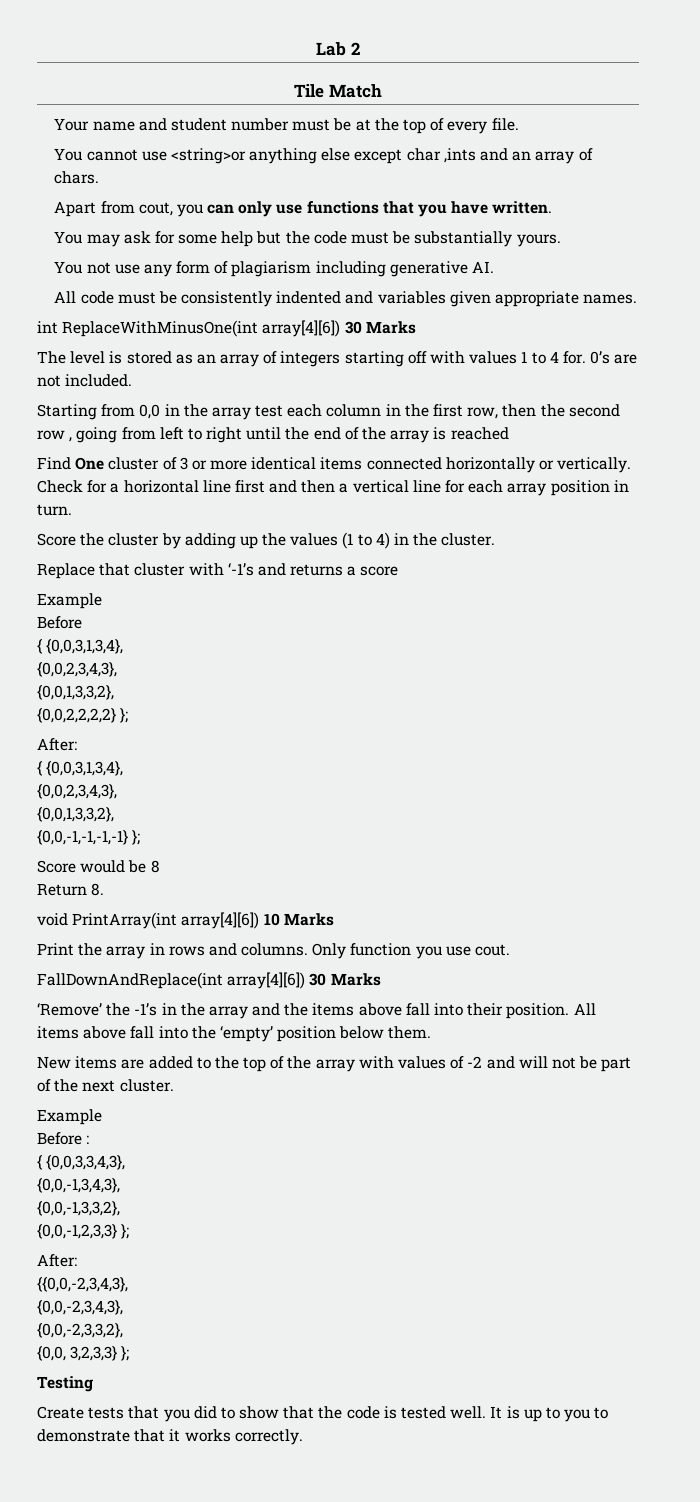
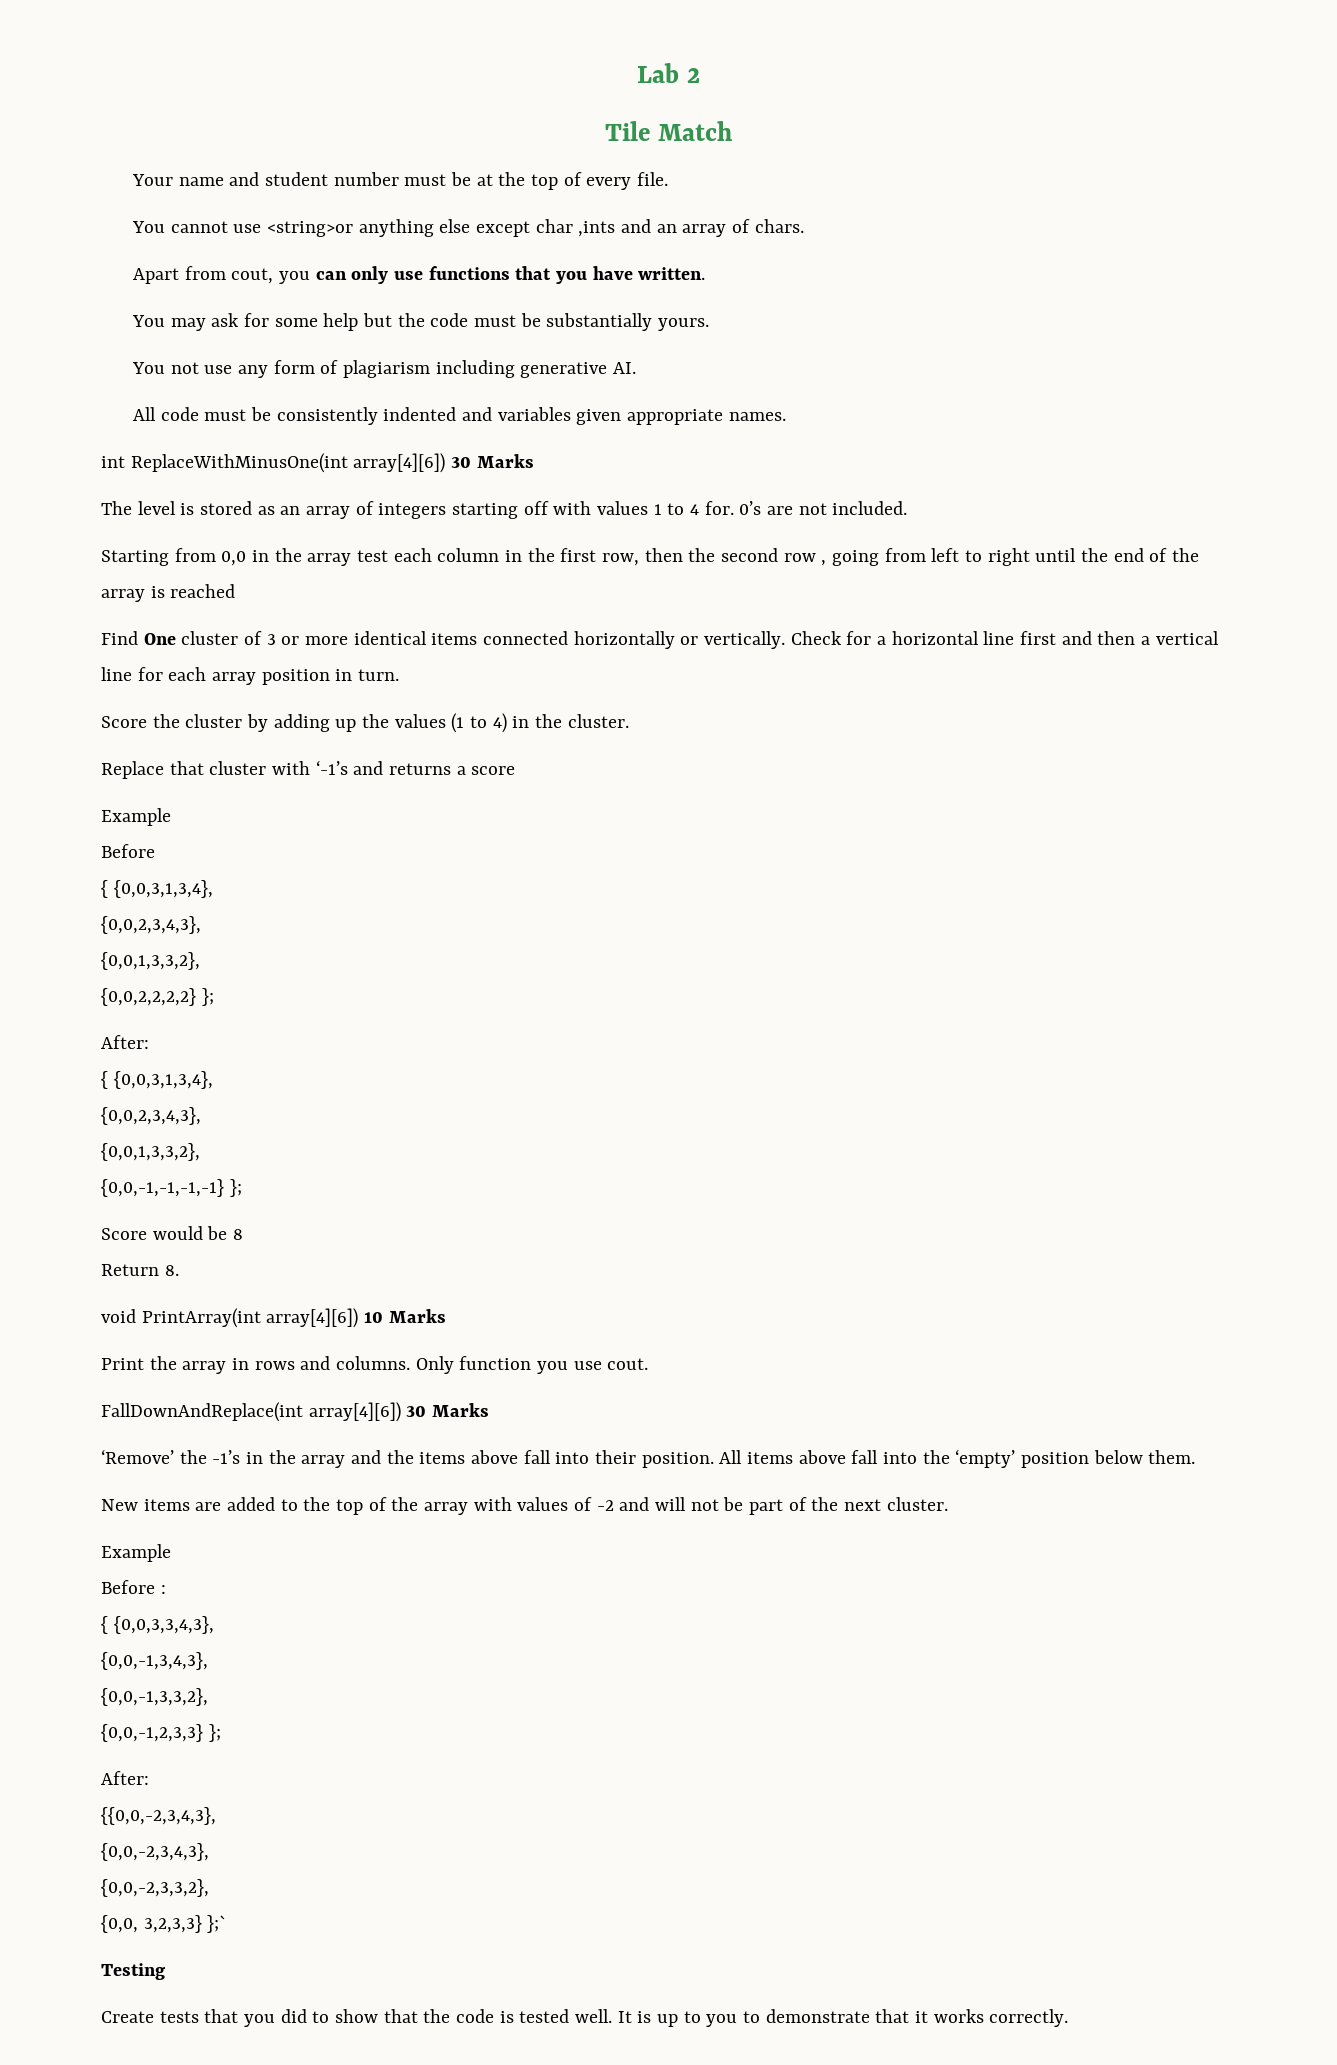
- {0,0, 3,2,3,3} };
+ {0,0, 3,2,3,3} };`

